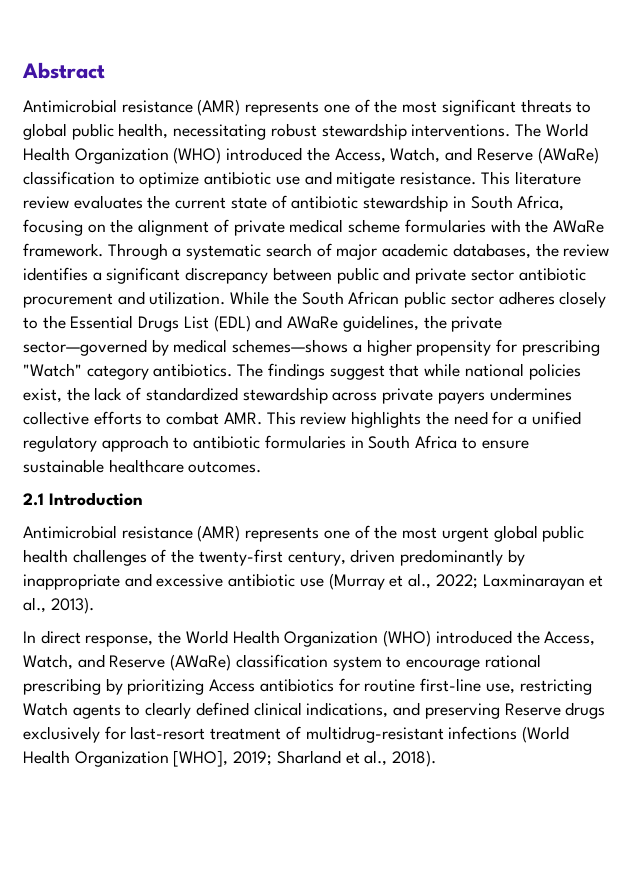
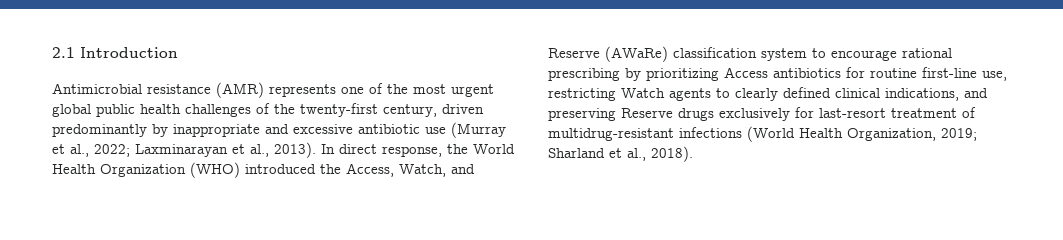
- Abstract
- Antimicrobial resistance (AMR) represents one of the most significant threats to global public health, necessitating robust stewardship interventions. The World Health Organization (WHO) introduced the Access, Watch, and Reserve (AWaRe) classification to optimize antibiotic use and mitigate resistance. This literature review evaluates the current state of antibiotic stewardship in South Africa, focusing on the alignment of private medical scheme formularies with the AWaRe framework. Through a systematic search of major academic databases, the review identifies a significant discrepancy between public and private sector antibiotic procurement and utilization. While the South African public sector adheres closely to the Essential Drugs List (EDL) and AWaRe guidelines, the private sector—governed by medical schemes—shows a higher propensity for prescribing "Watch" category antibiotics. The findings suggest that while national policies exist, the lack of standardized stewardship across private payers undermines collective efforts to combat AMR. This review highlights the need for a unified regulatory approach to antibiotic formularies in South Africa to ensure sustainable healthcare outcomes.
- Laxminarayan et al., 2013).
- In direct response, the World Health Organization (WHO) introduced the Access, Watch, and Reserve (AWaRe) classification system to encourage rational prescribing by prioritizing Access antibiotics for routine first-line use, restricting Watch agents to clearly defined clinical indications, and preserving Reserve drugs exclusively for last-resort treatment of multidrug-resistant infections (World Health Organization [WHO], 2019;
+ Laxminarayan et al., 2013). In direct response, the World Health Organization (WHO) introduced the Access, Watch, and Reserve (AWaRe) classification system to encourage rational prescribing by prioritizing Access antibiotics for routine first-line use, restricting Watch agents to clearly defined clinical indications, and preserving Reserve drugs exclusively for last-resort treatment of multidrug-resistant infections (World Health Organization, 2019;

